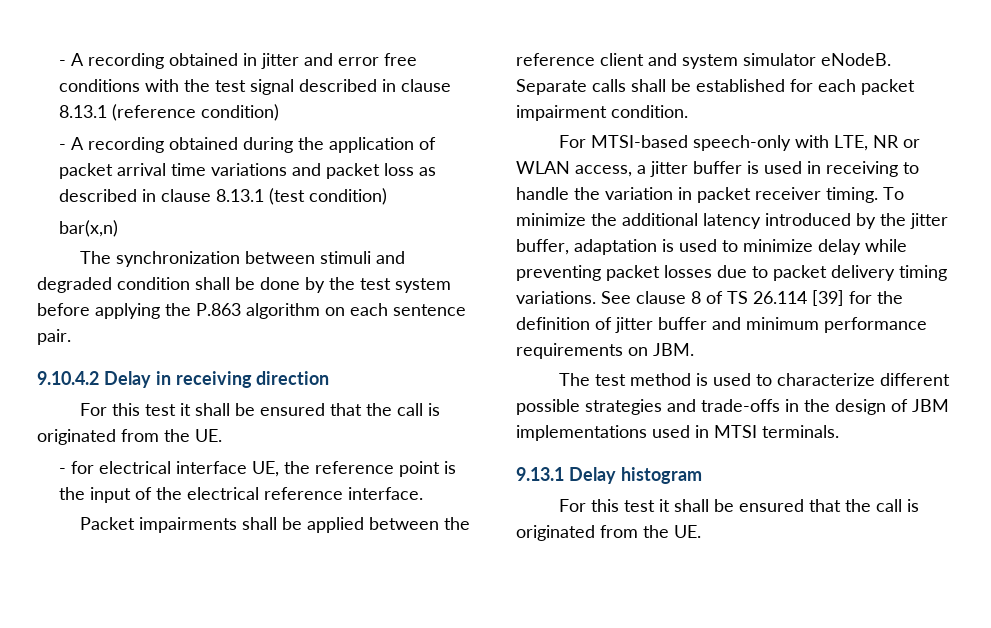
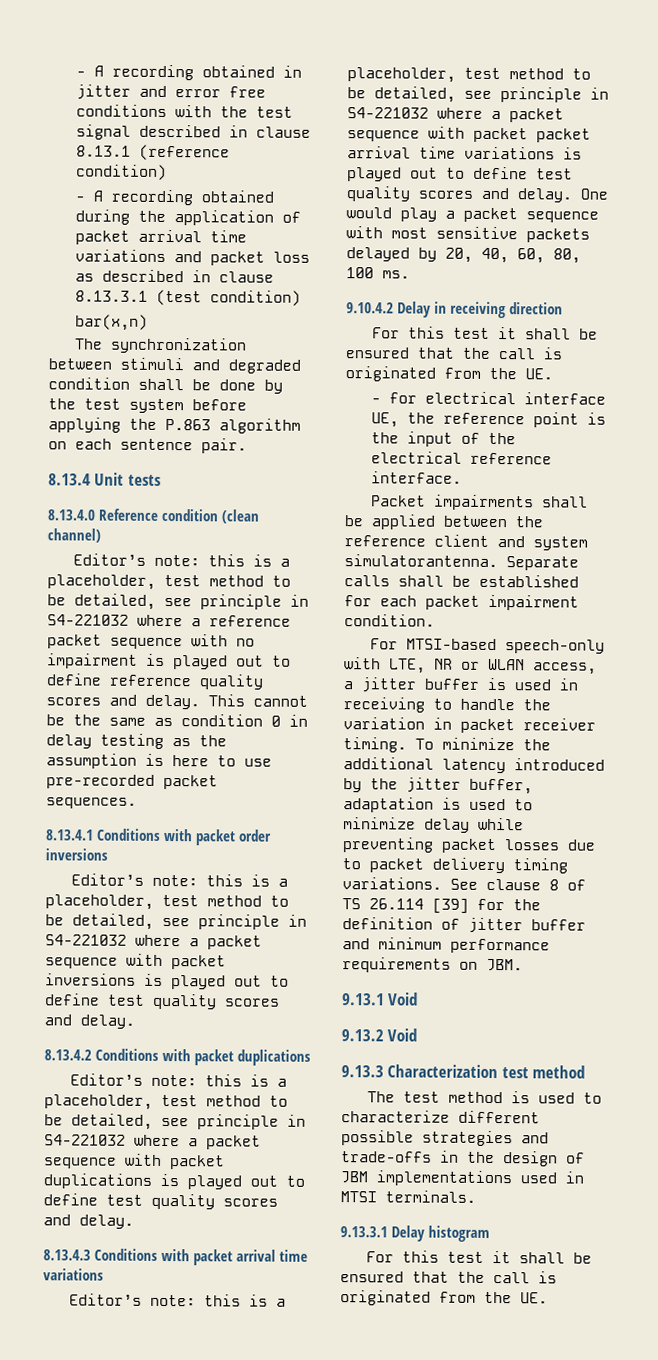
- - A recording obtained during the application of packet arrival time variations and packet loss as described in clause 8.13.1 (test condition)
+ - A recording obtained during the application of packet arrival time variations and packet loss as described in clause 8.13.3.1 (test condition)
+ 8.13.4 Unit tests
+ 8.13.4.0 Reference condition (clean channel)
+ Editor’s note: this is a placeholder, test method to be detailed, see principle in S4-221032 where a reference packet sequence with no impairment is played out to define reference quality scores and delay. This cannot be the same as condition 0 in delay testing as the assumption is here to use pre-recorded packet sequences.
+ 8.13.4.1 Conditions with packet order inversions
+ Editor’s note: this is a placeholder, test method to be detailed, see principle in S4-221032 where a packet sequence with packet inversions is played out to define test quality scores and delay.
+ 8.13.4.2 Conditions with packet duplications
+ Editor’s note: this is a placeholder, test method to be detailed, see principle in S4-221032 where a packet sequence with packet duplications is played out to define test quality scores and delay.
+ 8.13.4.3 Conditions with packet arrival time variations
+ Editor’s note: this is a placeholder, test method to be detailed, see principle in S4-221032 where a packet sequence with packet packet arrival time variations is played out to define test quality scores and delay. One would play a packet sequence with most sensitive packets delayed by 20, 40, 60, 80, 100 ms.
- Packet impairments shall be applied between the reference client and system simulator eNodeB.
+ Packet impairments shall be applied between the reference client and system simulatorantenna.
+ 9.13.1 Void
+ 9.13.2 Void
+ 9.13.3 Characterization test method
- 9.13.1 Delay histogram
+ 9.13.3.1 Delay histogram

